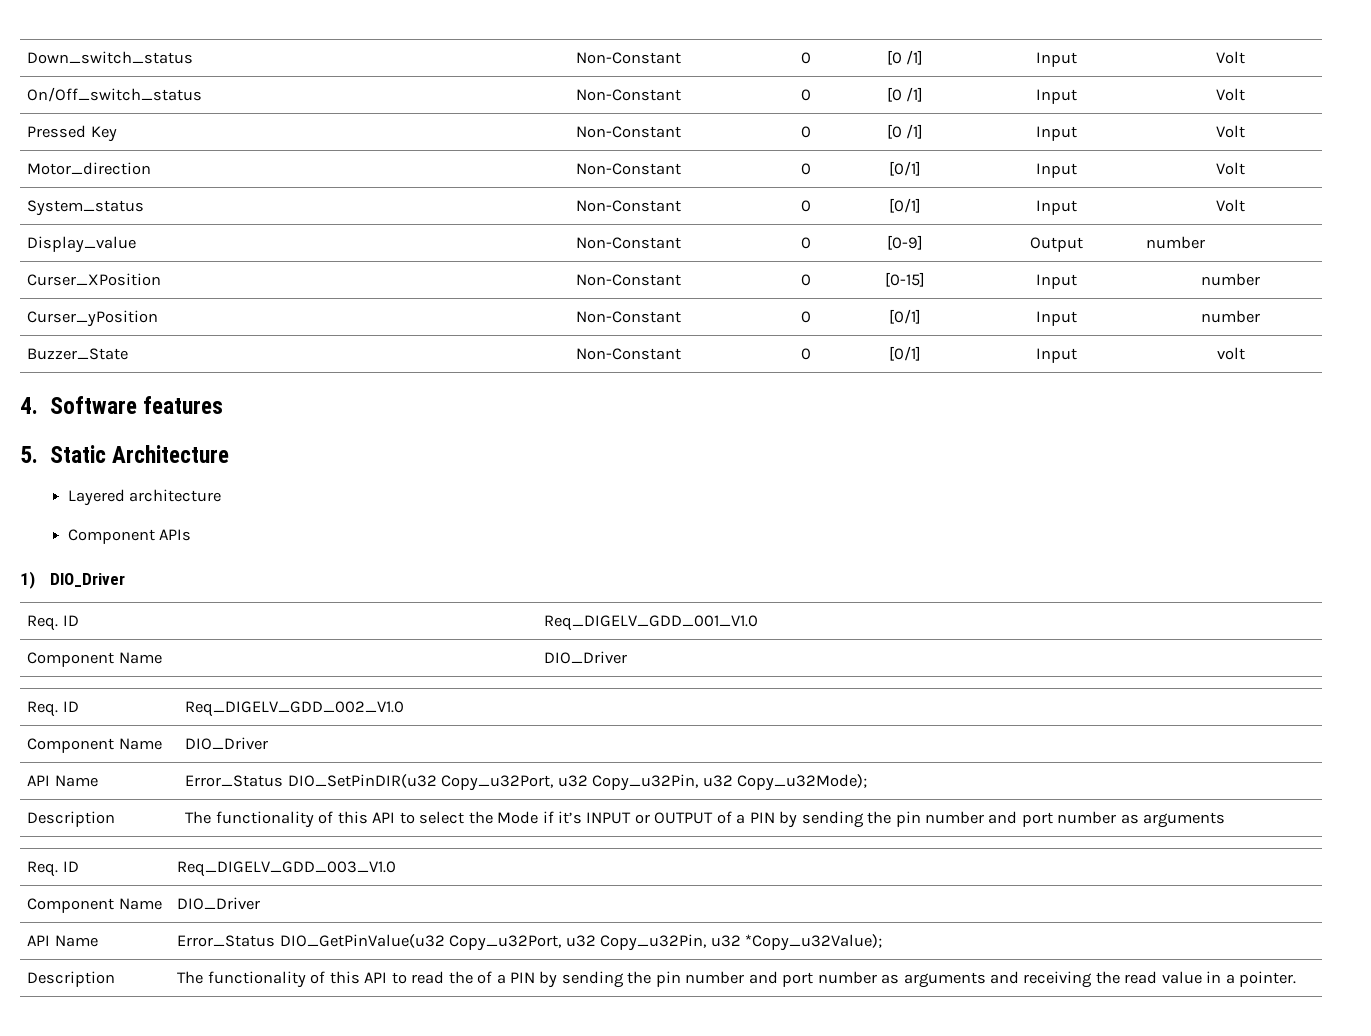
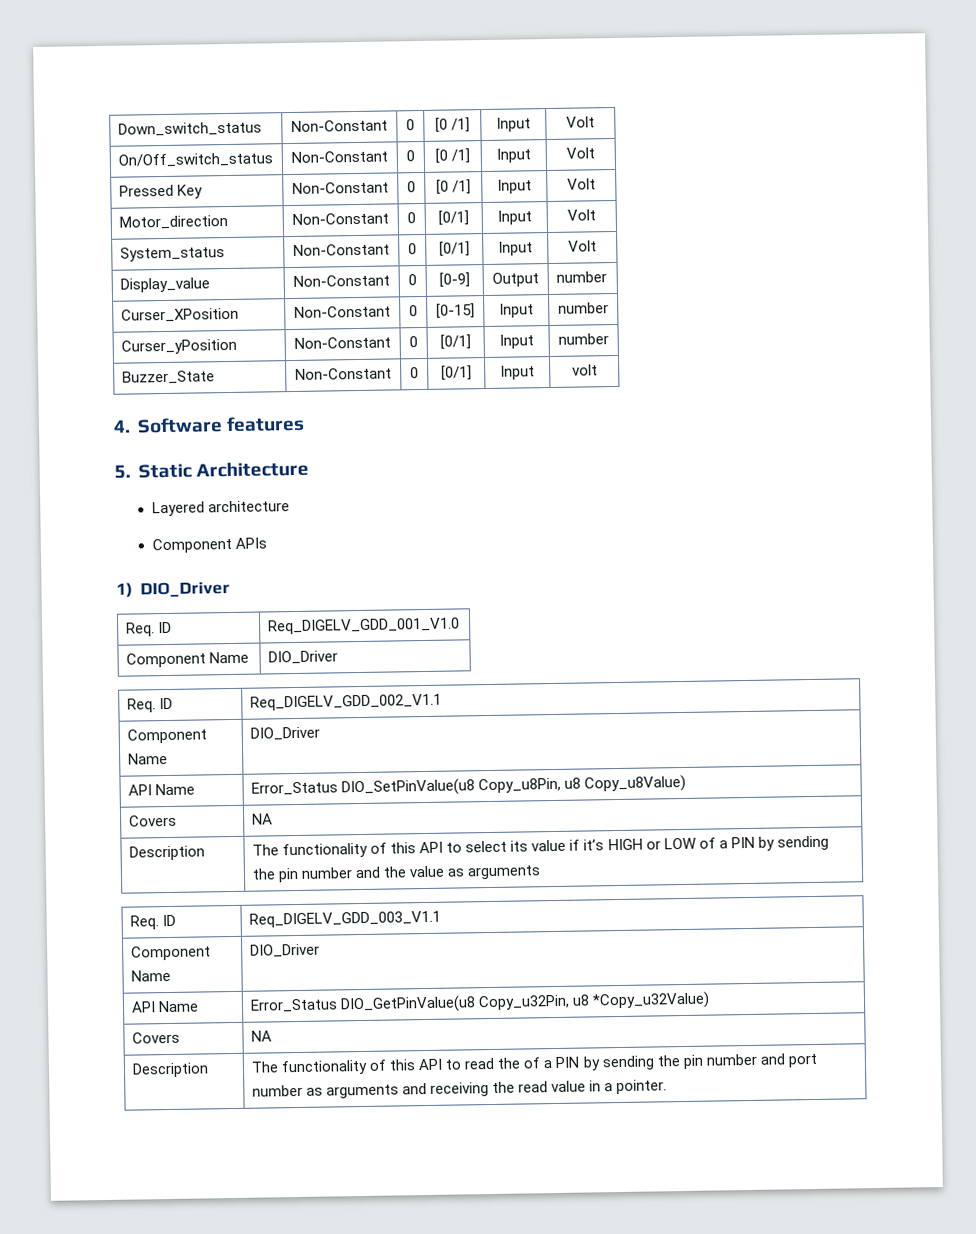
- Req. ID | Req_DIGELV_GDD_002_V1.0
+ Req. ID | Req_DIGELV_GDD_002_V1.1
  Component Name | DIO_Driver
- API Name | Error_Status DIO_SetPinDIR(u32 Copy_u32Port, u32 Copy_u32Pin, u32 Copy_u32Mode);
+ API Name | Error_Status DIO_SetPinValue(u8 Copy_u8Pin, u8 Copy_u8Value)
+ Covers | NA
- Description | The functionality of this API to select the Mode if it’s INPUT or OUTPUT of a PIN by sending the pin number and port number as arguments
+ Description | The functionality of this API to select its value if it’s HIGH or LOW of a PIN by sending the pin number and the value as arguments
- Req. ID | Req_DIGELV_GDD_003_V1.0
+ Req. ID | Req_DIGELV_GDD_003_V1.1
  Component Name | DIO_Driver
- API Name | Error_Status DIO_GetPinValue(u32 Copy_u32Port, u32 Copy_u32Pin, u32 *Copy_u32Value);
+ API Name | Error_Status DIO_GetPinValue(u8 Copy_u32Pin, u8 *Copy_u32Value)
+ Covers | NA

